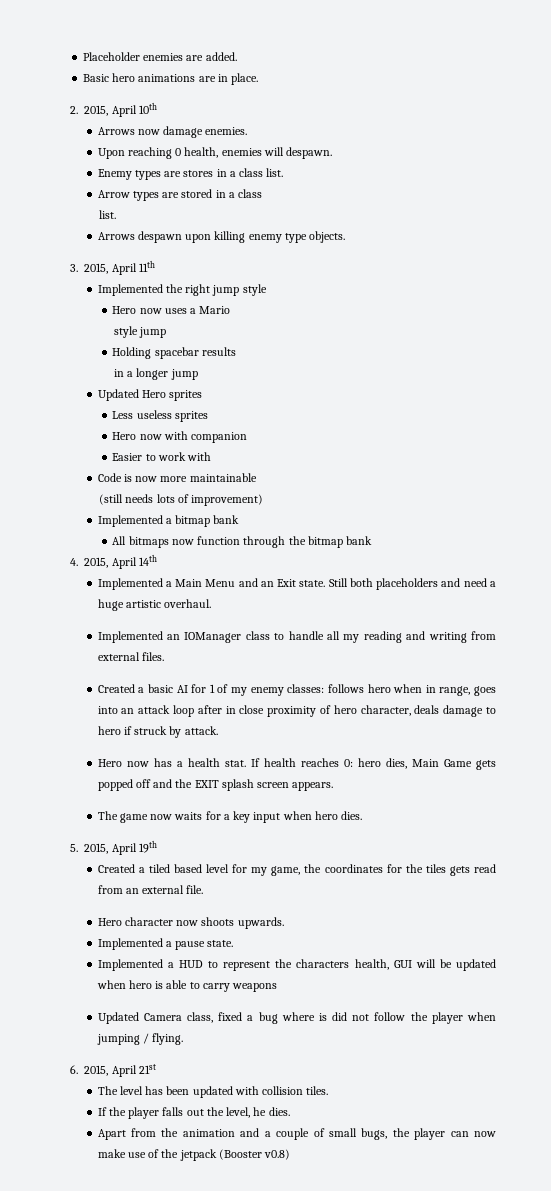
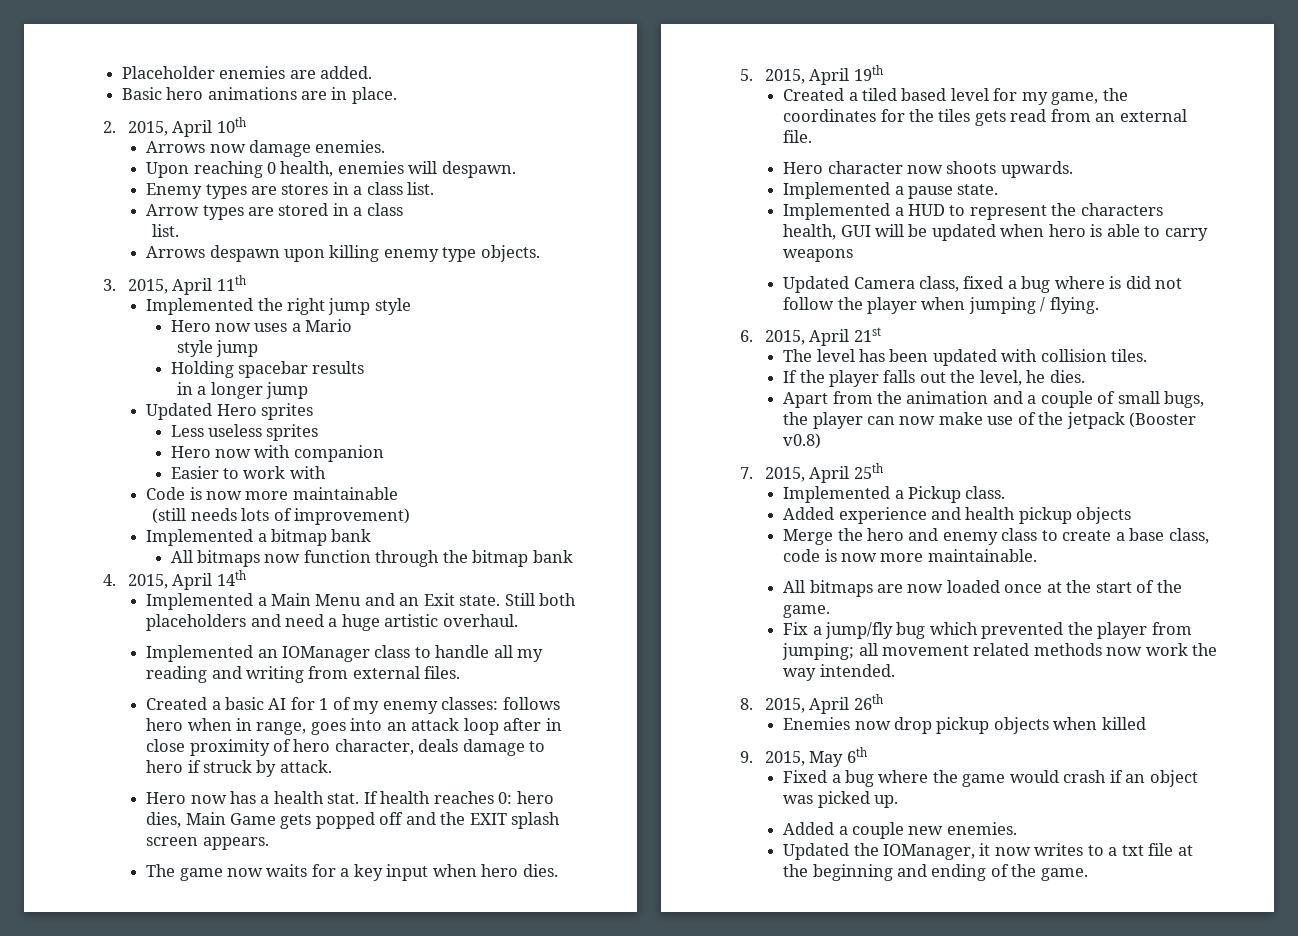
+ 7. 2015, April 25th
+ Implemented a Pickup class.
+ Added experience and health pickup objects
+ Merge the hero and enemy class to create a base class, code is now more maintainable.
+ All bitmaps are now loaded once at the start of the game.
+ Fix a jump/fly bug which prevented the player from jumping; all movement related methods now work the way intended.
+ 8. 2015, April 26th
+ Enemies now drop pickup objects when killed
+ 9. 2015, May 6th
+ Fixed a bug where the game would crash if an object was picked up.
+ Added a couple new enemies.
+ Updated the IOManager, it now writes to a txt file at the beginning and ending of the game.

